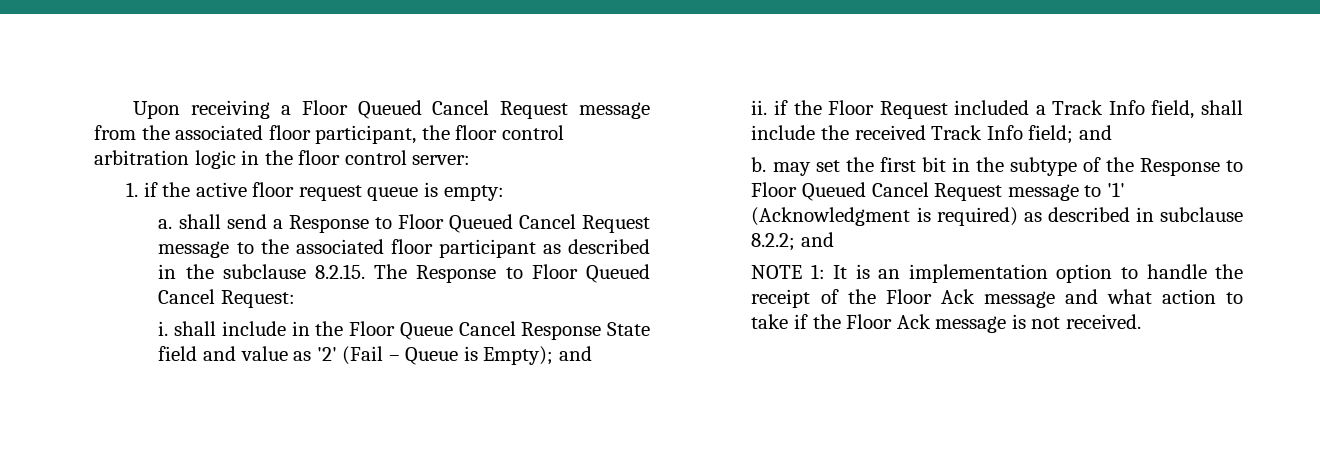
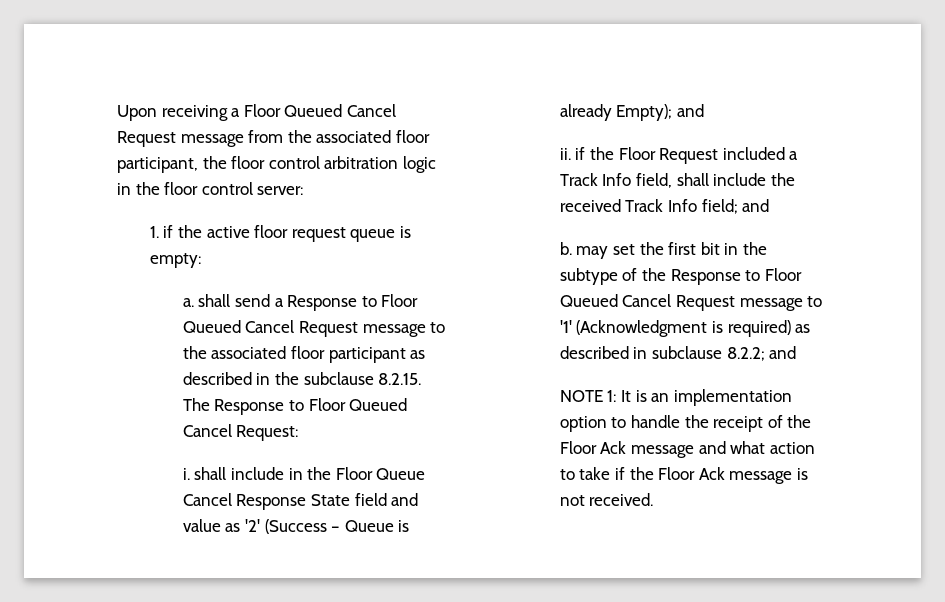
- i. shall include in the Floor Queue Cancel Response State field and value as '2' (Fail – Queue is Empty); and
+ i. shall include in the Floor Queue Cancel Response State field and value as '2' (Success – Queue is already Empty); and

